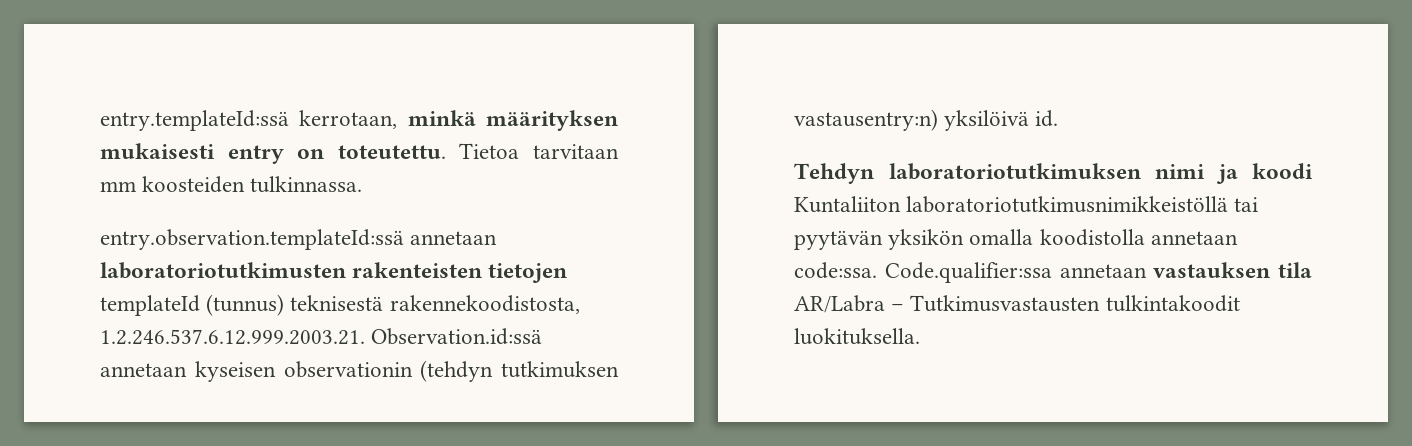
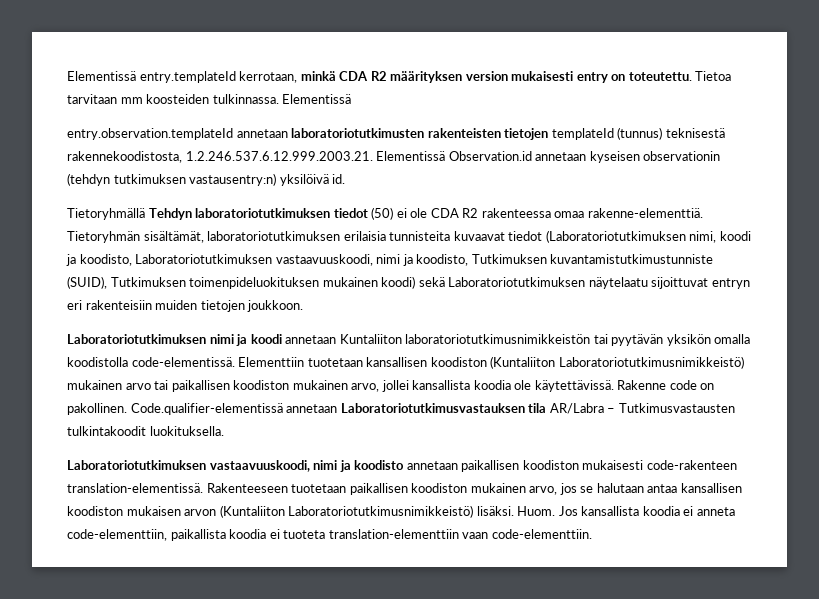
- entry.templateId:ssä kerrotaan, minkä määrityksen mukaisesti entry on toteutettu.
+ Elementissä entry.templateId kerrotaan, minkä CDA R2 määrityksen version mukaisesti entry on toteutettu.
- Tietoa tarvitaan mm koosteiden tulkinnassa.
- entry.observation.templateId:ssä annetaan laboratoriotutkimusten rakenteisten tietojen templateId (tunnus) teknisestä rakennekoodistosta, 1.2.246.537.6.12.999.2003.21. Observation.id:ssä annetaan kyseisen observationin (tehdyn tutkimuksen vastausentry:n) yksilöivä id.
+ Tietoa tarvitaan mm koosteiden tulkinnassa. Elementissä
+ entry.observation.templateId annetaan laboratoriotutkimusten rakenteisten tietojen templateId (tunnus) teknisestä rakennekoodistosta, 1.2.246.537.6.12.999.2003.21. Elementissä Observation.id annetaan kyseisen observationin (tehdyn tutkimuksen vastausentry:n) yksilöivä id.
- Tehdyn laboratoriotutkimuksen nimi ja koodi Kuntaliiton laboratoriotutkimusnimikkeistöllä tai pyytävän yksikön omalla koodistolla annetaan code:ssa. Code.qualifier:ssa annetaan vastauksen tila AR/Labra – Tutkimusvastausten tulkintakoodit luokituksella.
+ Tietoryhmällä Tehdyn laboratoriotutkimuksen tiedot (50) ei ole CDA R2 rakenteessa omaa rakenne-elementtiä. Tietoryhmän sisältämät, laboratoriotutkimuksen erilaisia tunnisteita kuvaavat tiedot (Laboratoriotutkimuksen nimi, koodi ja koodisto, Laboratoriotutkimuksen vastaavuuskoodi, nimi ja koodisto, Tutkimuksen kuvantamistutkimustunniste (SUID), Tutkimuksen toimenpideluokituksen mukainen koodi) sekä Laboratoriotutkimuksen näytelaatu sijoittuvat entryn eri rakenteisiin muiden tietojen joukkoon.
+ Laboratoriotutkimuksen nimi ja koodi annetaan Kuntaliiton laboratoriotutkimusnimikkeistön tai pyytävän yksikön omalla koodistolla code-elementissä. Elementtiin tuotetaan kansallisen koodiston (Kuntaliiton Laboratoriotutkimusnimikkeistö) mukainen arvo tai paikallisen koodiston mukainen arvo, jollei kansallista koodia ole käytettävissä. Rakenne code on pakollinen. Code.qualifier-elementissä annetaan Laboratoriotutkimusvastauksen tila AR/Labra – Tutkimusvastausten tulkintakoodit luokituksella.
+ Laboratoriotutkimuksen vastaavuuskoodi, nimi ja koodisto annetaan paikallisen koodiston mukaisesti code-rakenteen translation-elementissä. Rakenteeseen tuotetaan paikallisen koodiston mukainen arvo, jos se halutaan antaa kansallisen koodiston mukaisen arvon (Kuntaliiton Laboratoriotutkimusnimikkeistö) lisäksi. Huom. Jos kansallista koodia ei anneta code-elementtiin, paikallista koodia ei tuoteta translation-elementtiin vaan code-elementtiin.

